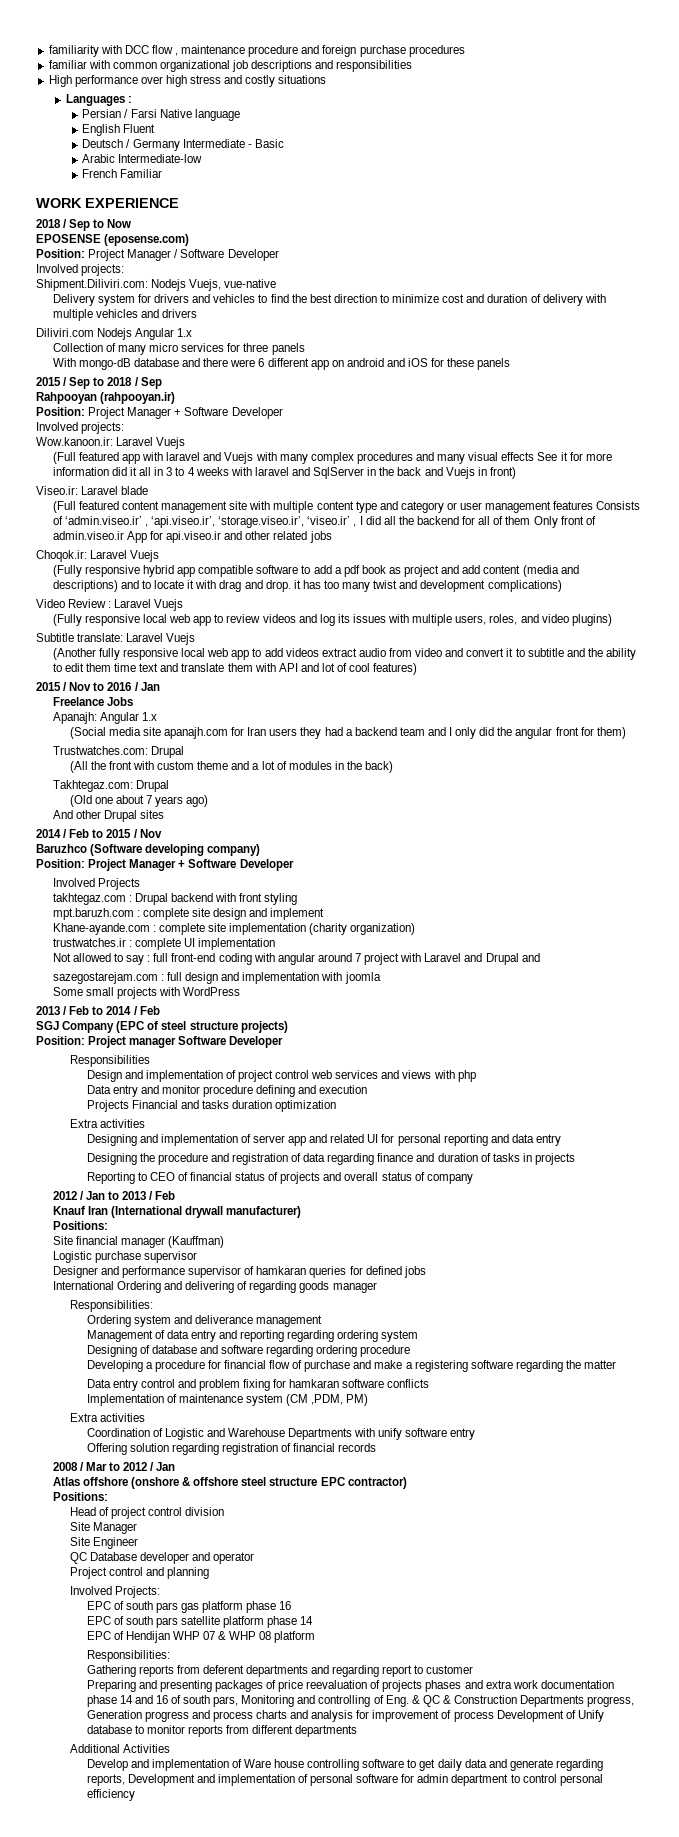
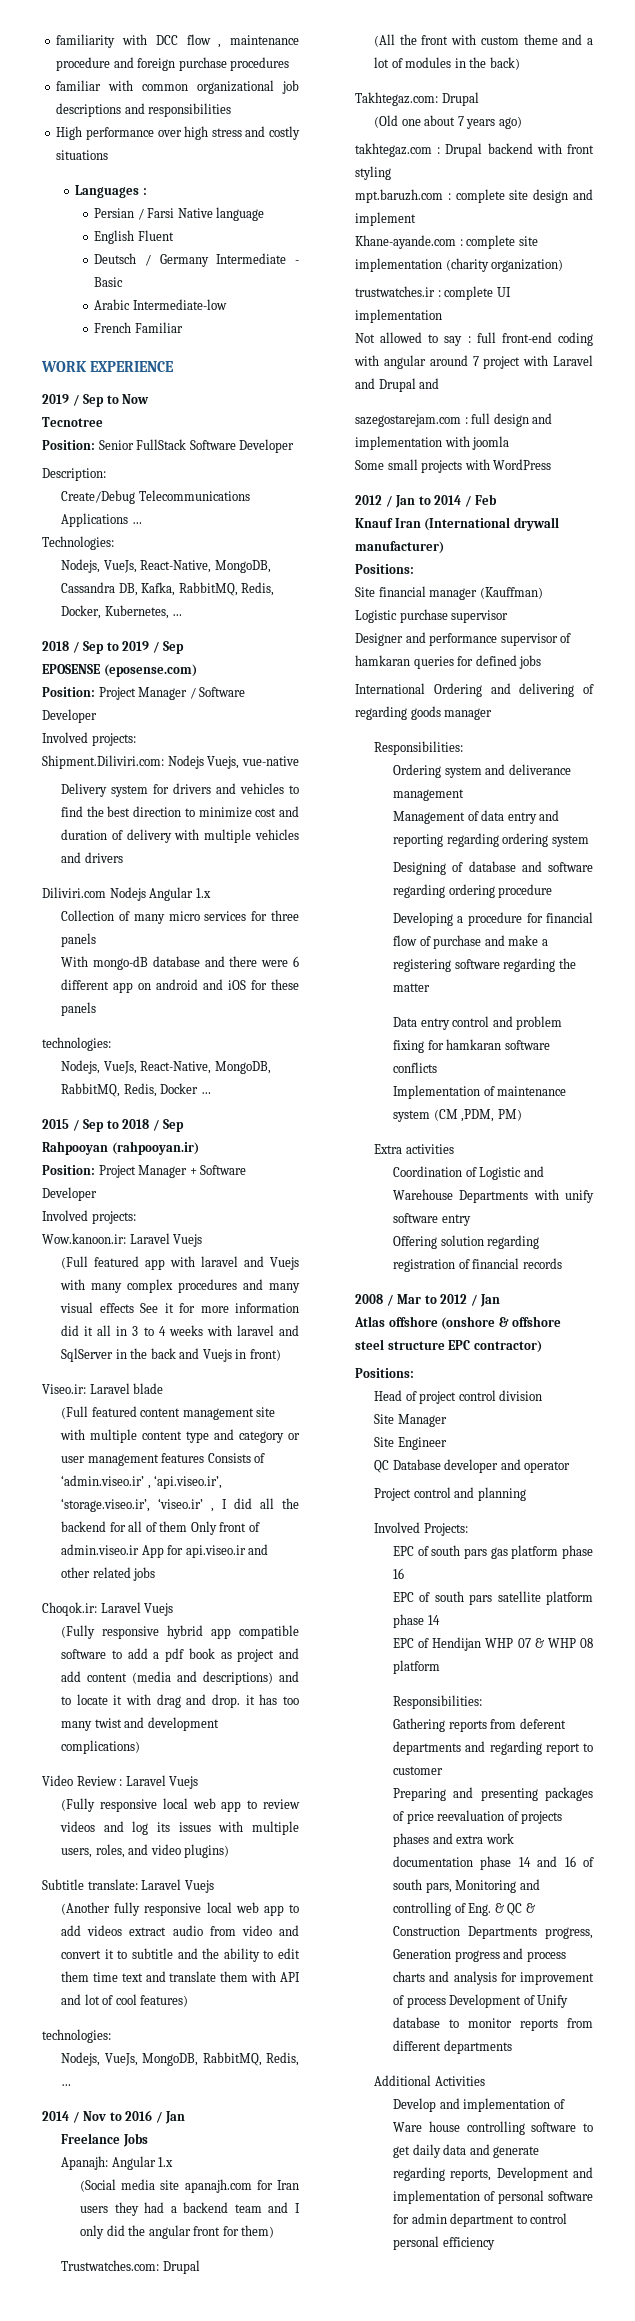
+ 2019 / Sep to Now
+ Tecnotree
+ Position: Senior FullStack Software Developer
+ Description:
+ Create/Debug Telecommunications Applications …
+ Technologies:
+ Nodejs, VueJs, React-Native, MongoDB, Cassandra DB, Kafka, RabbitMQ, Redis, Docker, Kubernetes, …
- 2018 / Sep to Now
+ 2018 / Sep to 2019 / Sep
  With mongo-dB database and there were 6 different app on android and iOS for these panels
+ technologies:
+ Nodejs, VueJs, React-Native, MongoDB, RabbitMQ, Redis, Docker …
  (Another fully responsive local web app to add videos extract audio from video and convert it to subtitle and the ability to edit them time text and translate them with API and lot of cool features)
- 2015 / Nov to 2016 / Jan
+ technologies:
+ Nodejs, VueJs, MongoDB, RabbitMQ, Redis, …
+ 2014 / Nov to 2016 / Jan
- And other Drupal sites
- 2014 / Feb to 2015 / Nov
- Baruzhco (Software developing company)
- Position: Project Manager + Software Developer
- Involved Projects
- 2013 / Feb to 2014 / Feb
- SGJ Company (EPC of steel structure projects)
- Position: Project manager Software Developer
- Responsibilities
- Design and implementation of project control web services and views with php
- Data entry and monitor procedure defining and execution
- Projects Financial and tasks duration optimization
- Extra activities
- Designing and implementation of server app and related UI for personal reporting and data entry
- Designing the procedure and registration of data regarding finance and duration of tasks in projects
- Reporting to CEO of financial status of projects and overall status of company
- 2012 / Jan to 2013 / Feb
+ 2012 / Jan to 2014 / Feb

